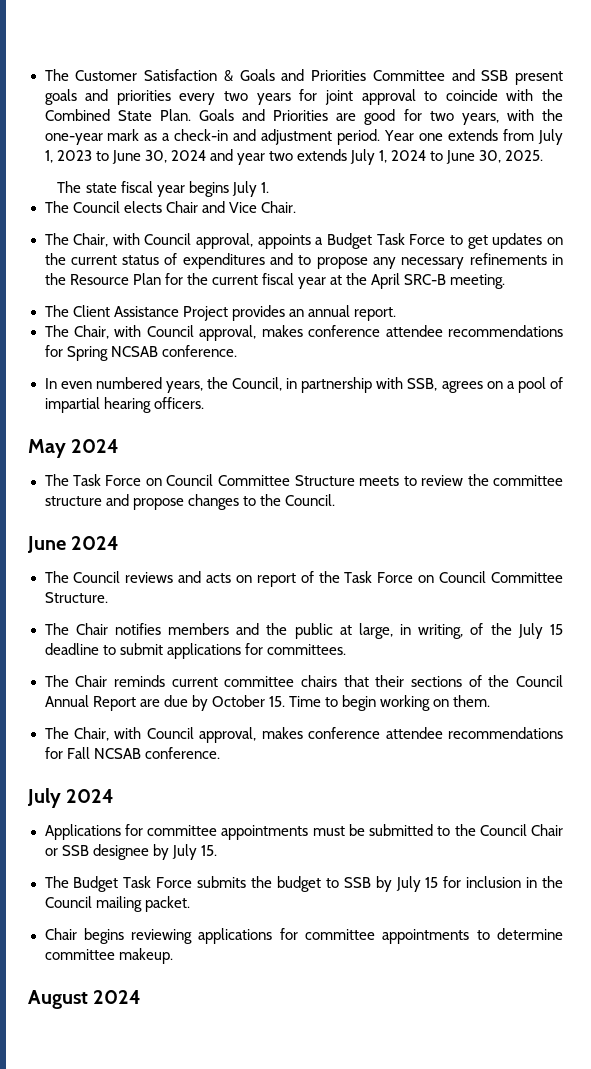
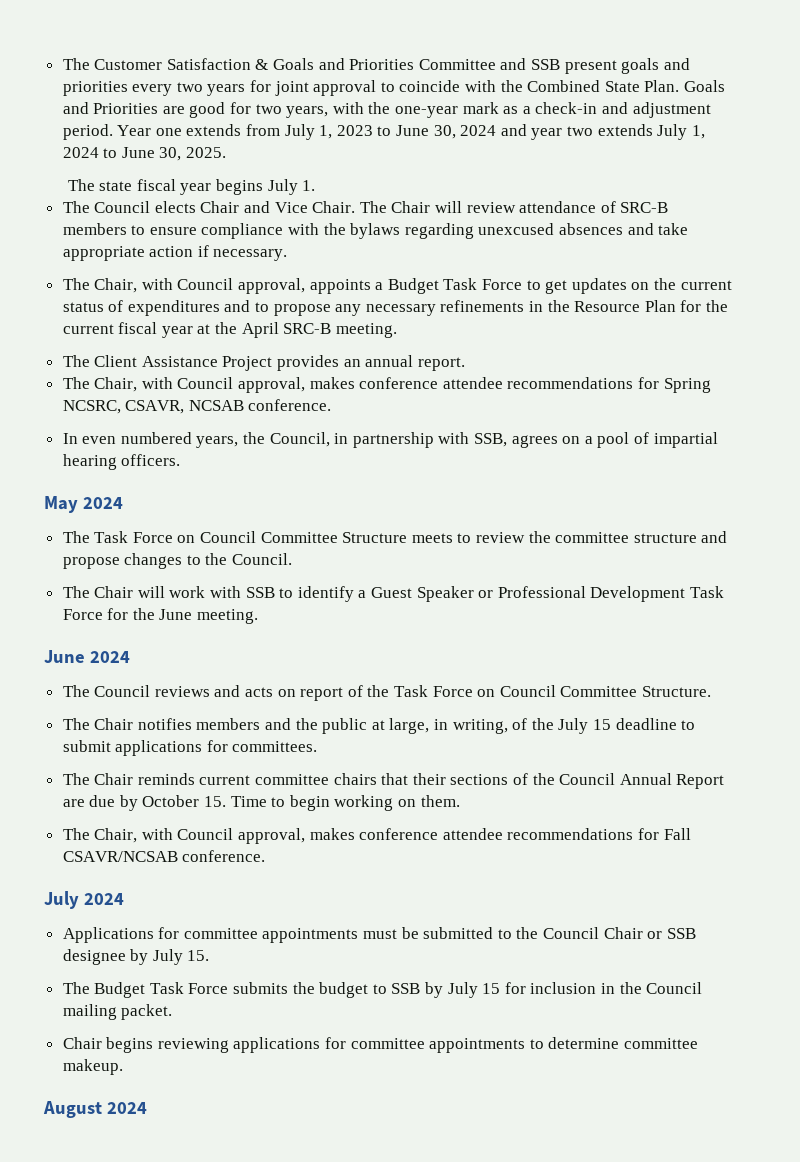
+ The Chair will review attendance of SRC-B members to ensure compliance with the bylaws regarding unexcused absences and take appropriate action if necessary.
- The Chair, with Council approval, makes conference attendee recommendations for Spring NCSAB conference.
+ The Chair, with Council approval, makes conference attendee recommendations for Spring NCSRC, CSAVR, NCSAB conference.
+ The Chair will work with SSB to identify a Guest Speaker or Professional Development Task Force for the June meeting.
- The Chair, with Council approval, makes conference attendee recommendations for Fall NCSAB conference.
+ The Chair, with Council approval, makes conference attendee recommendations for Fall CSAVR/NCSAB conference.

